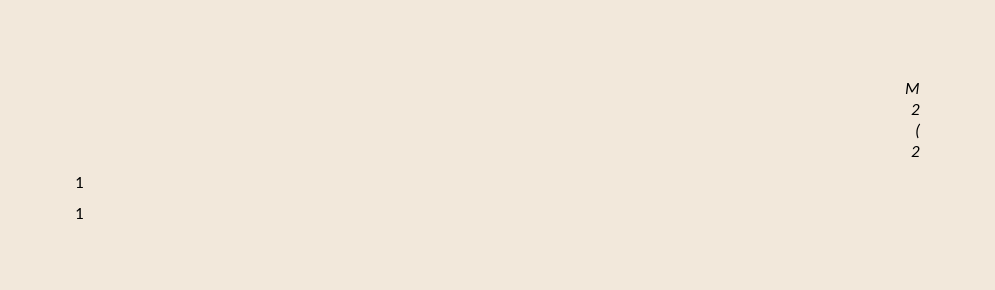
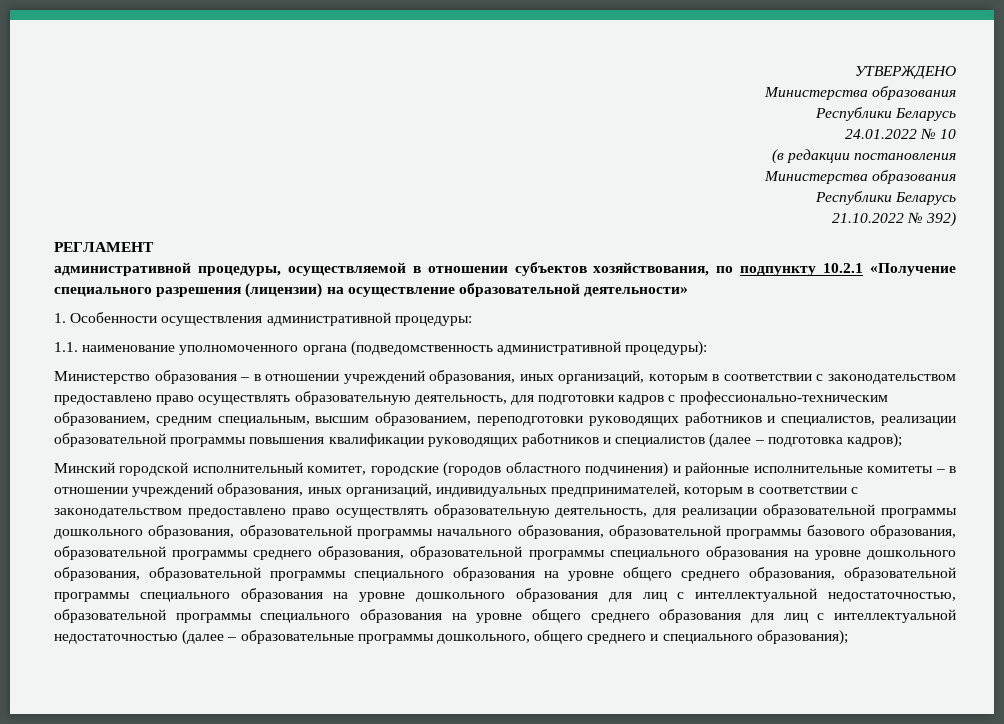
- М
- 2
- (
- 2
- 1
- 1
+ УТВЕРЖДЕНО
+ Министерства образования
+ Республики Беларусь
+ 24.01.2022 № 10
+ (в редакции постановления
+ Министерства образования
+ Республики Беларусь
+ 21.10.2022 № 392)
+ РЕГЛАМЕНТ
+ административной процедуры, осуществляемой в отношении субъектов хозяйствования, по подпункту 10.2.1 «Получение специального разрешения (лицензии) на осуществление образовательной деятельности»
+ 1. Особенности осуществления административной процедуры:
+ 1.1. наименование уполномоченного органа (подведомственность административной процедуры):
+ Министерство образования – в отношении учреждений образования, иных организаций, которым в соответствии с законодательством предоставлено право осуществлять образовательную деятельность, для подготовки кадров с профессионально-техническим образованием, средним специальным, высшим образованием, переподготовки руководящих работников и специалистов, реализации образовательной программы повышения квалификации руководящих работников и специалистов (далее – подготовка кадров);
+ Минский городской исполнительный комитет, городские (городов областного подчинения) и районные исполнительные комитеты – в отношении учреждений образования, иных организаций, индивидуальных предпринимателей, которым в соответствии с законодательством предоставлено право осуществлять образовательную деятельность, для реализации образовательной программы дошкольного образования, образовательной программы начального образования, образовательной программы базового образования, образовательной программы среднего образования, образовательной программы специального образования на уровне дошкольного образования, образовательной программы специального образования на уровне общего среднего образования, образовательной программы специального образования на уровне дошкольного образования для лиц с интеллектуальной недостаточностью, образовательной программы специального образования на уровне общего среднего образования для лиц с интеллектуальной недостаточностью (далее – образовательные программы дошкольного, общего среднего и специального образования);

